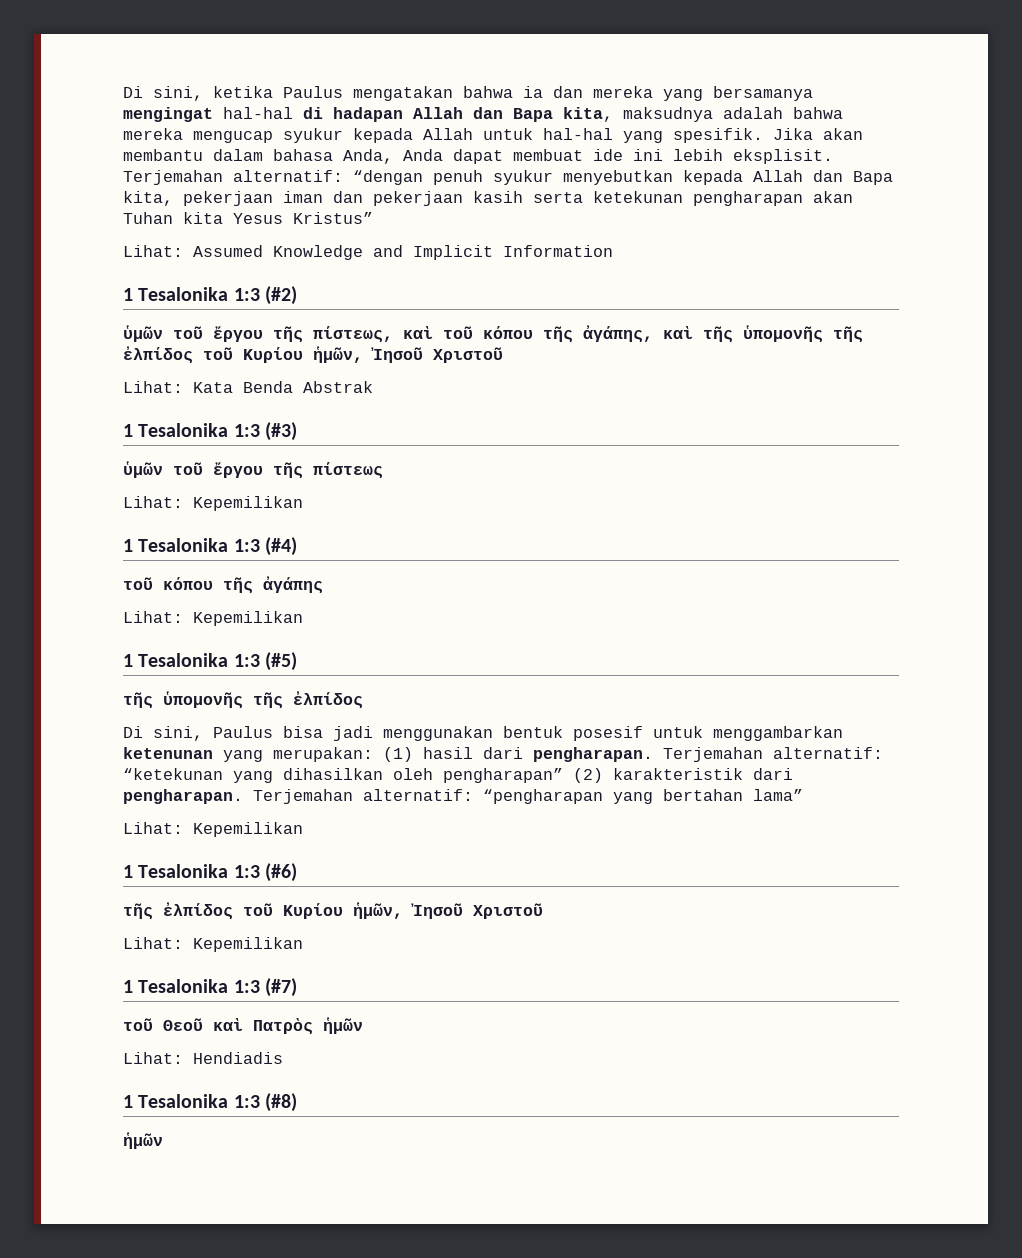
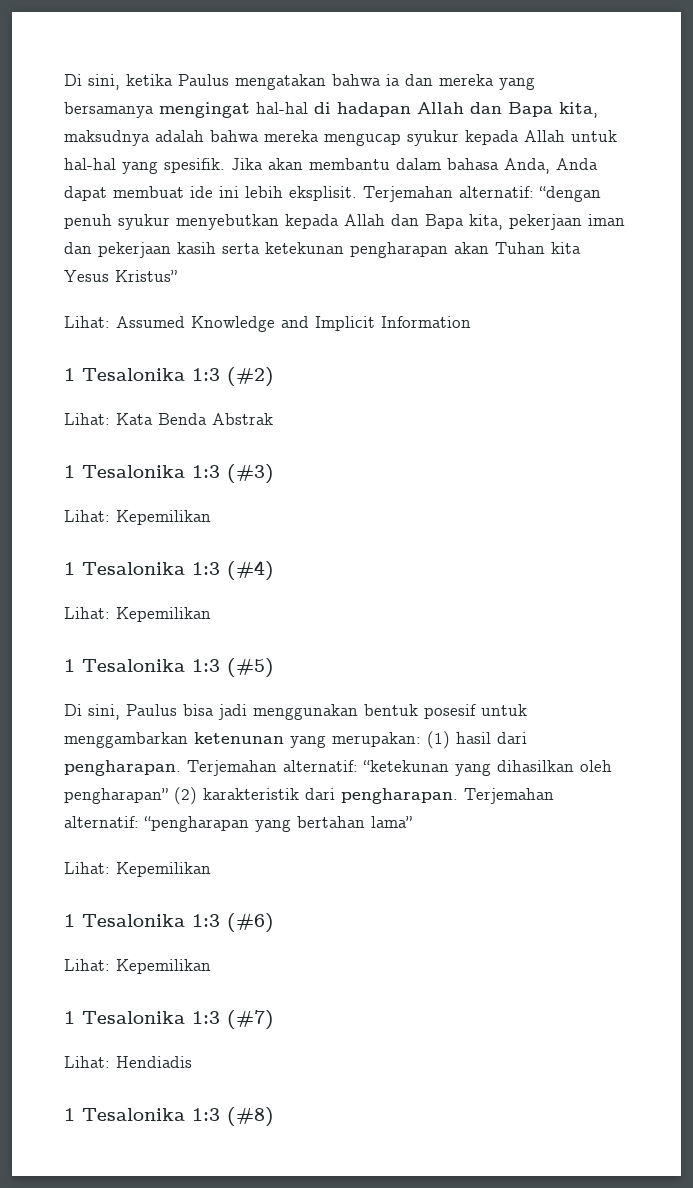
- ὑμῶν τοῦ ἔργου τῆς πίστεως, καὶ τοῦ κόπου τῆς ἀγάπης, καὶ τῆς ὑπομονῆς τῆς ἐλπίδος τοῦ Κυρίου ἡμῶν, Ἰησοῦ Χριστοῦ
- ὑμῶν τοῦ ἔργου τῆς πίστεως
- τοῦ κόπου τῆς ἀγάπης
  1 Tesalonika 1:3 (#5)
- τῆς ὑπομονῆς τῆς ἐλπίδος
  1 Tesalonika 1:3 (#6)
- τῆς ἐλπίδος τοῦ Κυρίου ἡμῶν, Ἰησοῦ Χριστοῦ
- τοῦ Θεοῦ καὶ Πατρὸς ἡμῶν
  1 Tesalonika 1:3 (#8)
- ἡμῶν

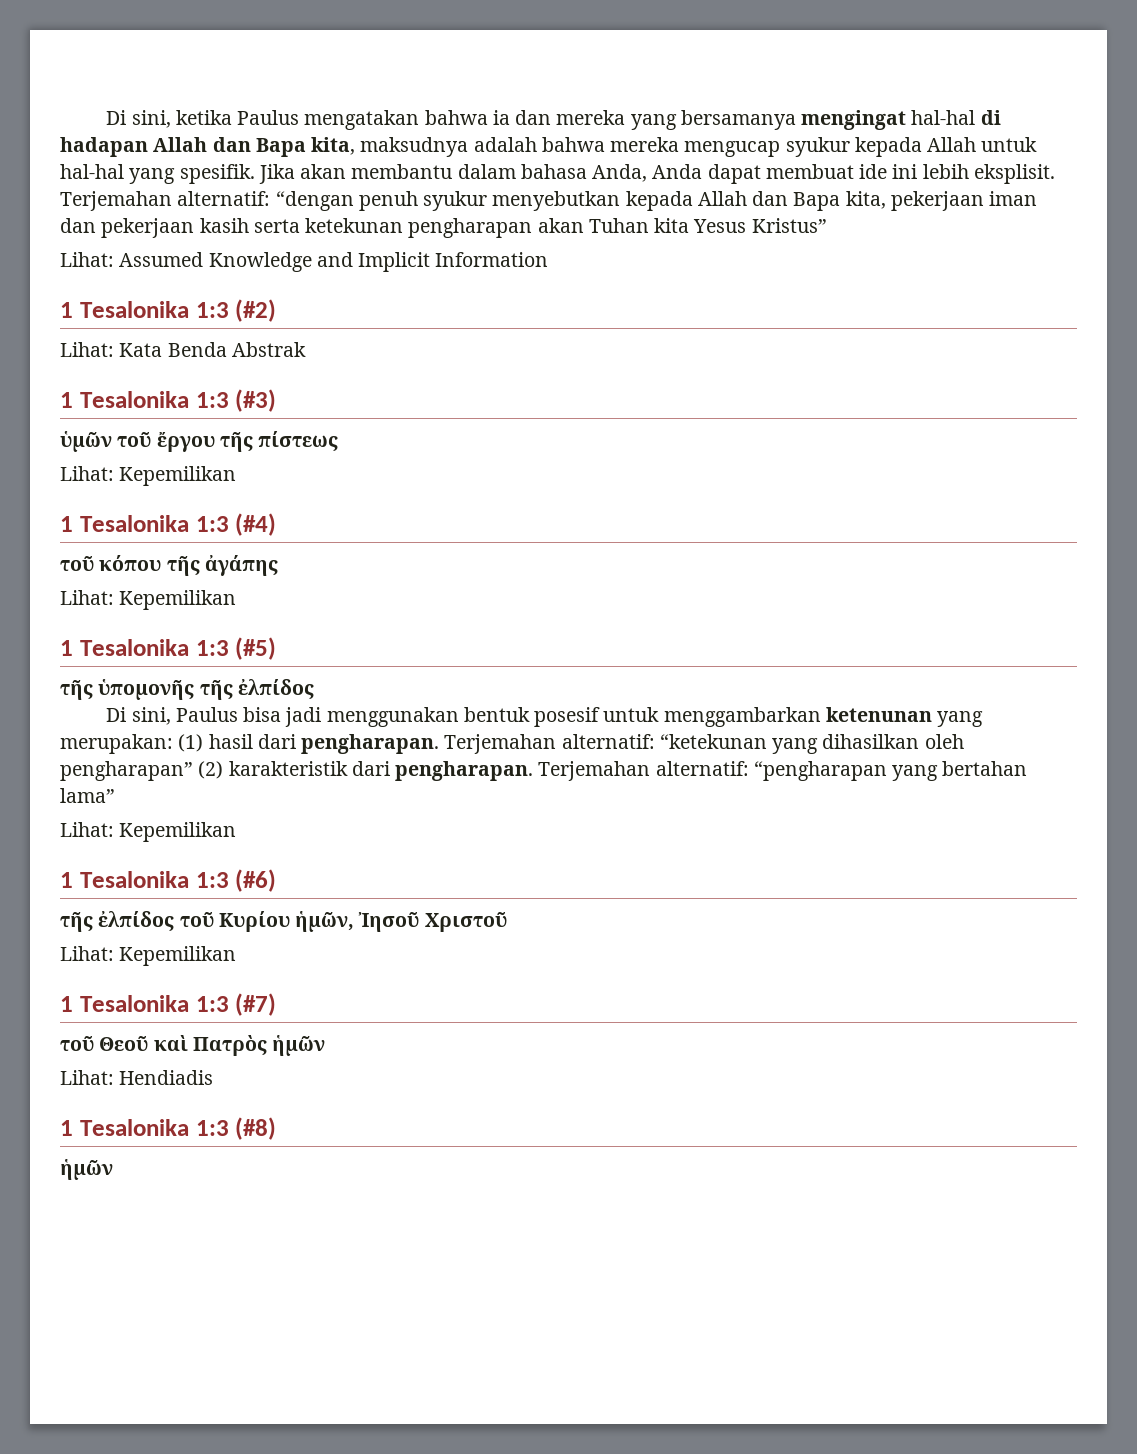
+ ὑμῶν τοῦ ἔργου τῆς πίστεως
+ τοῦ κόπου τῆς ἀγάπης
+ τῆς ὑπομονῆς τῆς ἐλπίδος
+ τῆς ἐλπίδος τοῦ Κυρίου ἡμῶν, Ἰησοῦ Χριστοῦ
+ τοῦ Θεοῦ καὶ Πατρὸς ἡμῶν
  1 Tesalonika 1:3 (#8)
+ ἡμῶν

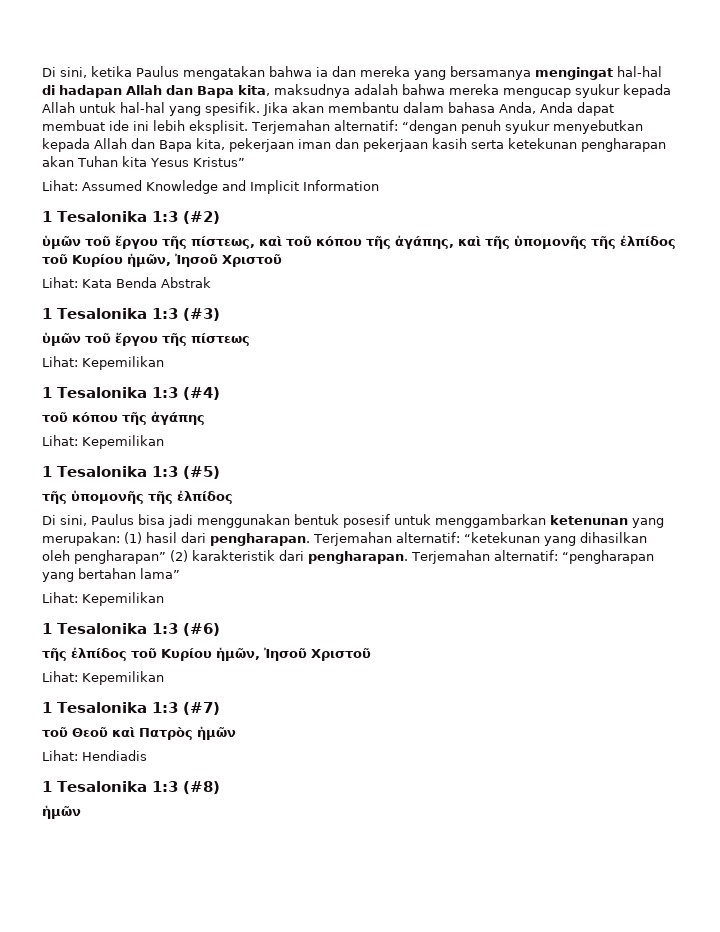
+ ὑμῶν τοῦ ἔργου τῆς πίστεως, καὶ τοῦ κόπου τῆς ἀγάπης, καὶ τῆς ὑπομονῆς τῆς ἐλπίδος τοῦ Κυρίου ἡμῶν, Ἰησοῦ Χριστοῦ

